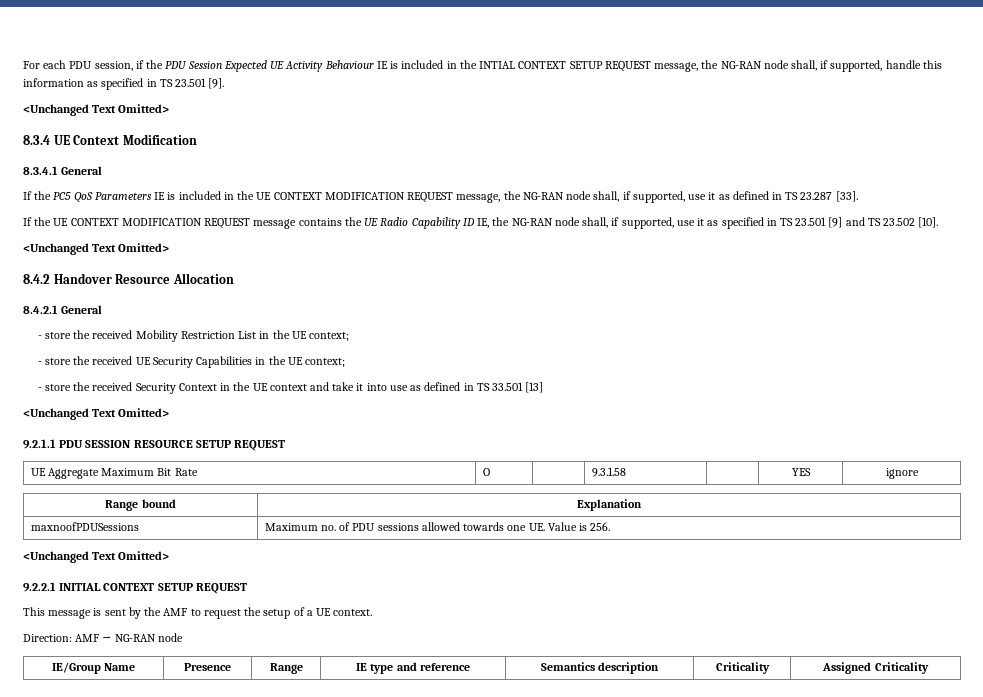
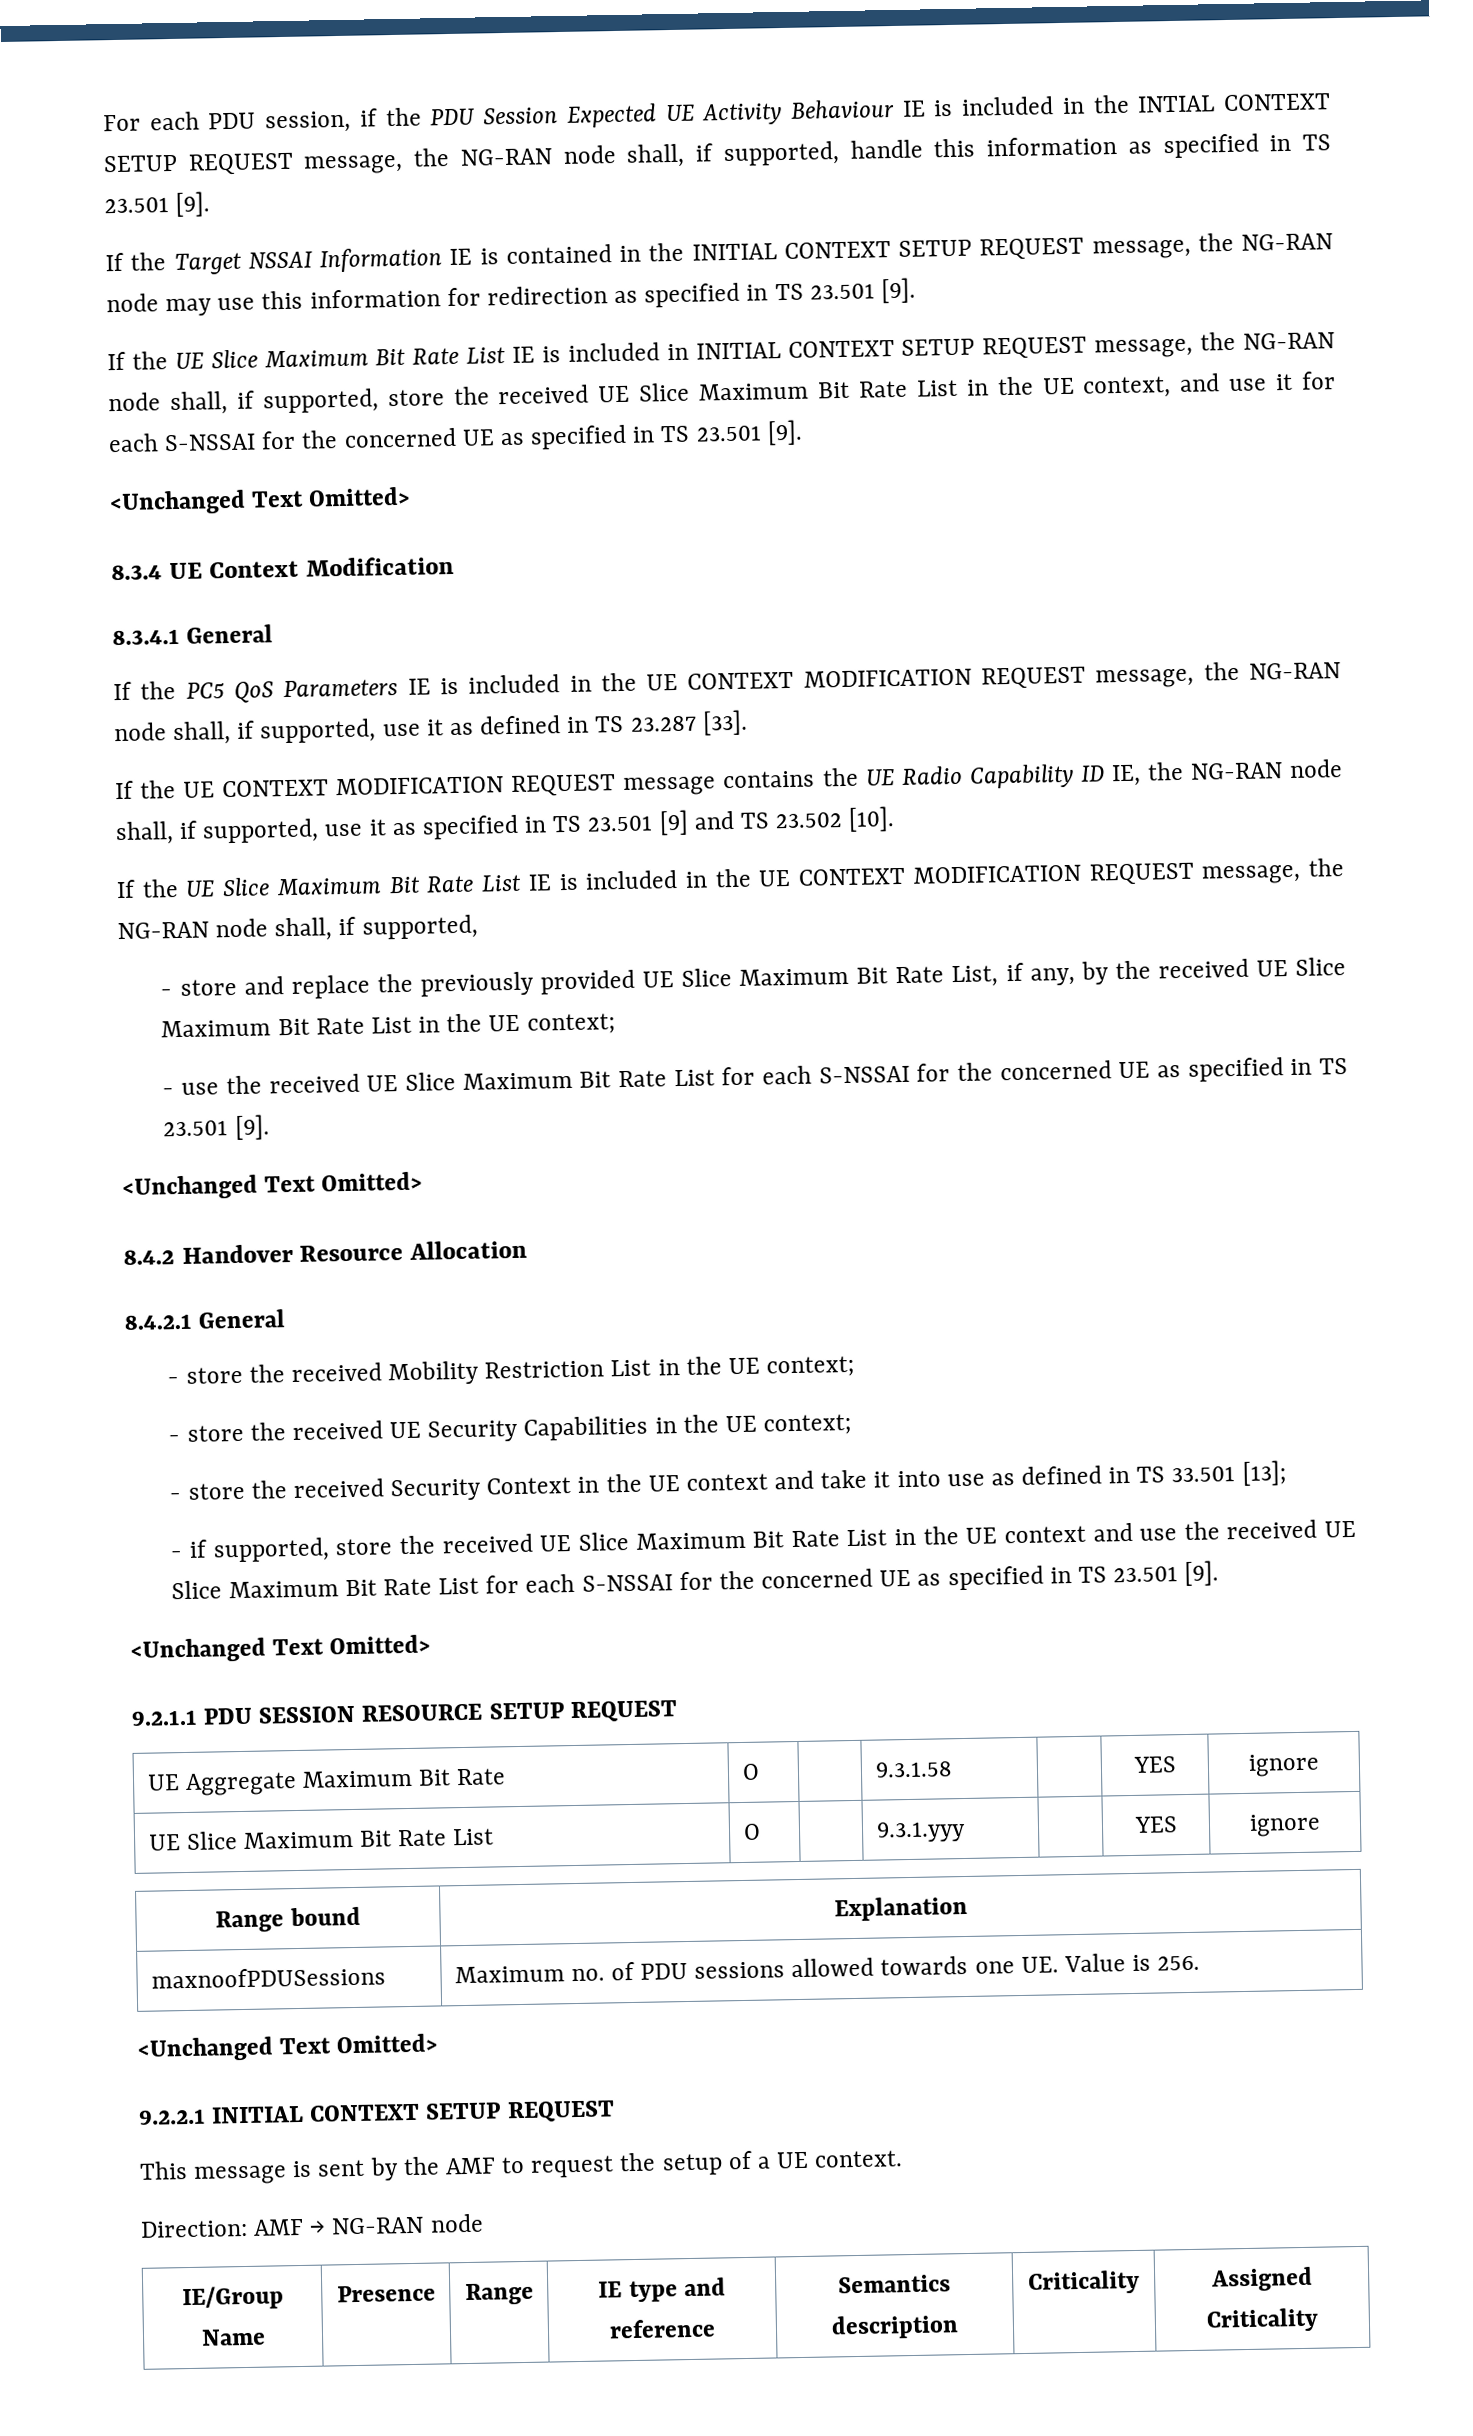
+ If the Target NSSAI Information IE is contained in the INITIAL CONTEXT SETUP REQUEST message, the NG-RAN node may use this information for redirection as specified in TS 23.501 [9].
+ If the UE Slice Maximum Bit Rate List IE is included in INITIAL CONTEXT SETUP REQUEST message, the NG-RAN node shall, if supported, store the received UE Slice Maximum Bit Rate List in the UE context, and use it for each S-NSSAI for the concerned UE as specified in TS 23.501 [9].
+ If the UE Slice Maximum Bit Rate List IE is included in the UE CONTEXT MODIFICATION REQUEST message, the NG-RAN node shall, if supported,
+ - store and replace the previously provided UE Slice Maximum Bit Rate List, if any, by the received UE Slice Maximum Bit Rate List in the UE context;
+ - use the received UE Slice Maximum Bit Rate List for each S-NSSAI for the concerned UE as specified in TS 23.501 [9].
- - store the received Security Context in the UE context and take it into use as defined in TS 33.501 [13]
+ - store the received Security Context in the UE context and take it into use as defined in TS 33.501 [13];
+ - if supported, store the received UE Slice Maximum Bit Rate List in the UE context and use the received UE Slice Maximum Bit Rate List for each S-NSSAI for the concerned UE as specified in TS 23.501 [9].
+ UE Slice Maximum Bit Rate List | O | | 9.3.1.yyy | | YES | ignore

